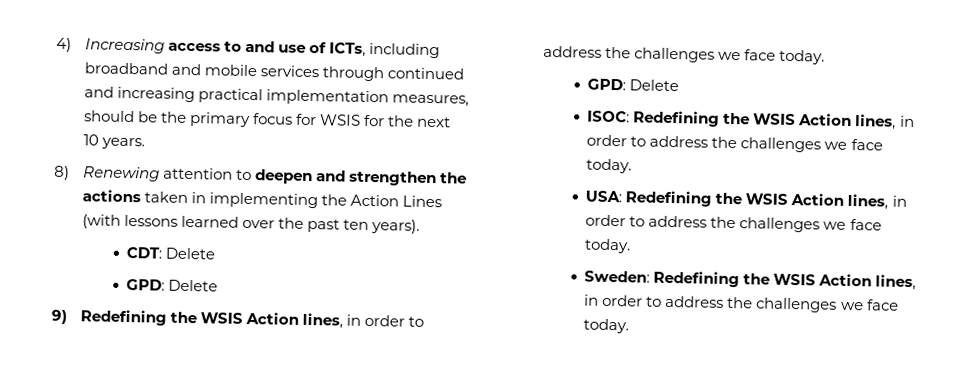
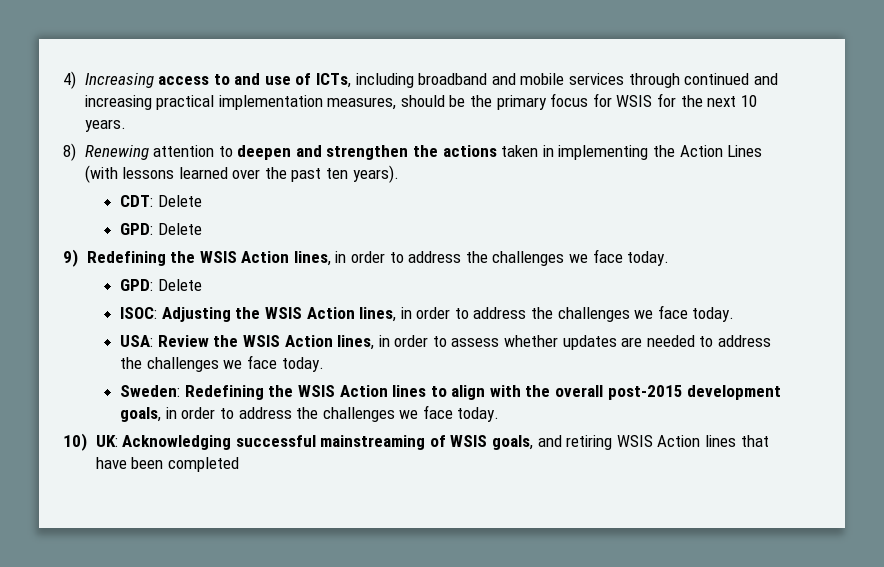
- ISOC: Redefining the WSIS Action lines, in order to address the challenges we face today.
+ ISOC: Adjusting the WSIS Action lines, in order to address the challenges we face today.
- USA: Redefining the WSIS Action lines, in order to address the challenges we face today.
+ USA: Review the WSIS Action lines, in order to assess whether updates are needed to address the challenges we face today.
- Sweden: Redefining the WSIS Action lines, in order to address the challenges we face today.
+ Sweden: Redefining the WSIS Action lines to align with the overall post-2015 development goals, in order to address the challenges we face today.
+ 10) UK: Acknowledging successful mainstreaming of WSIS goals, and retiring WSIS Action lines that have been completed

